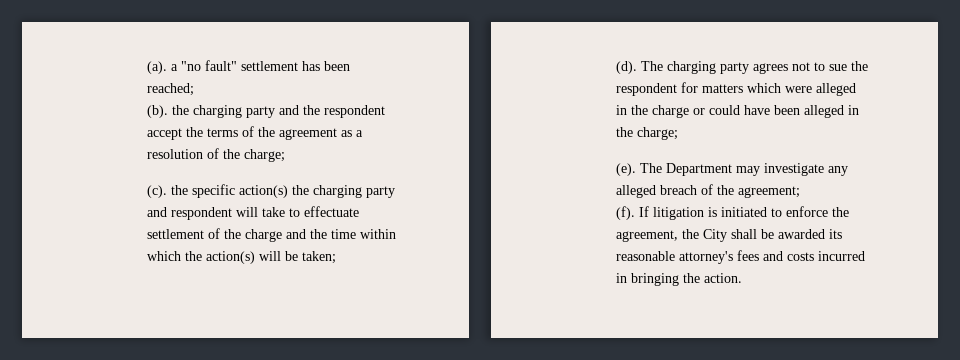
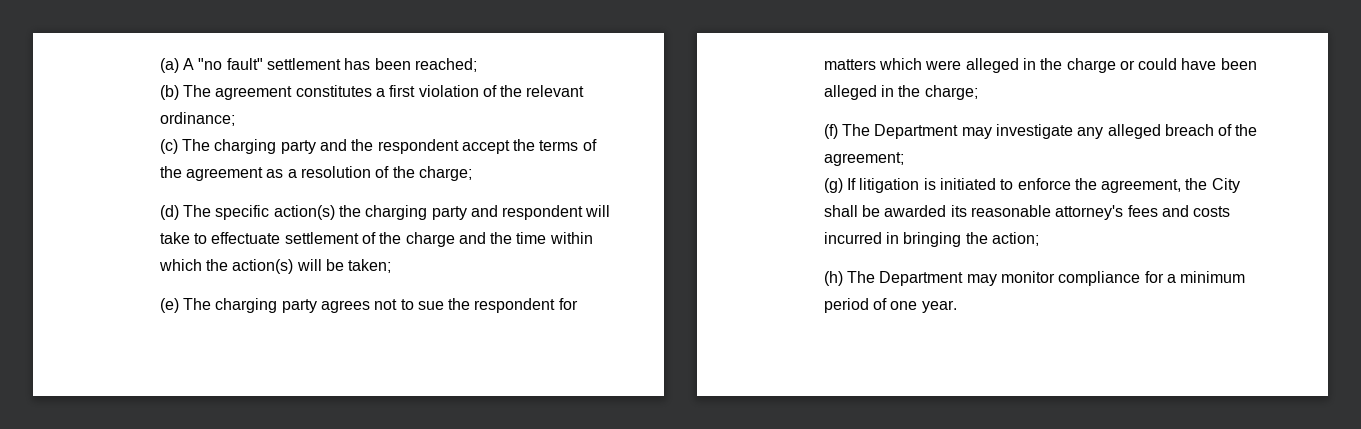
- (a). a "no fault" settlement has been reached;
+ (a) A "no fault" settlement has been reached;
- (b). the charging party and the respondent accept the terms of the agreement as a resolution of the charge;
+ (b) The agreement constitutes a first violation of the relevant ordinance;
+ (c) The charging party and the respondent accept the terms of the agreement as a resolution of the charge;
- (c). the specific action(s) the charging party and respondent will take to effectuate settlement of the charge and the time within which the action(s) will be taken;
+ (d) The specific action(s) the charging party and respondent will take to effectuate settlement of the charge and the time within which the action(s) will be taken;
- (d). The charging party agrees not to sue the respondent for matters which were alleged in the charge or could have been alleged in the charge;
+ (e) The charging party agrees not to sue the respondent for matters which were alleged in the charge or could have been alleged in the charge;
- (e). The Department may investigate any alleged breach of the agreement;
+ (f) The Department may investigate any alleged breach of the agreement;
- (f). If litigation is initiated to enforce the agreement, the City shall be awarded its reasonable attorney's fees and costs incurred in bringing the action.
+ (g) If litigation is initiated to enforce the agreement, the City shall be awarded its reasonable attorney's fees and costs incurred in bringing the action;
+ (h) The Department may monitor compliance for a minimum period of one year.

